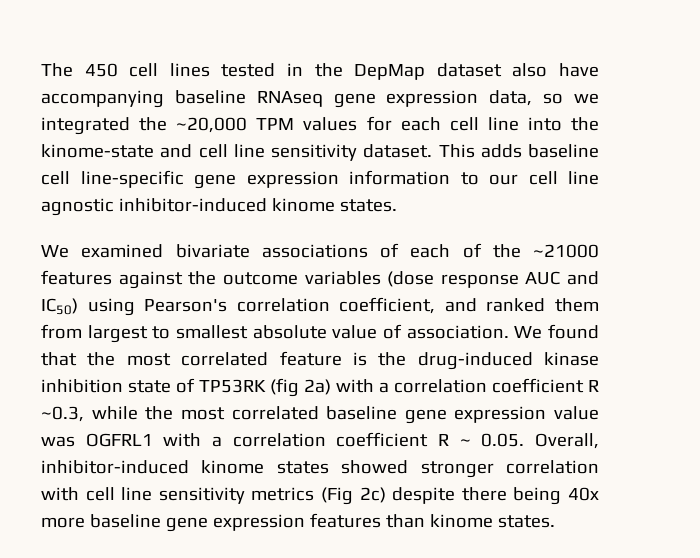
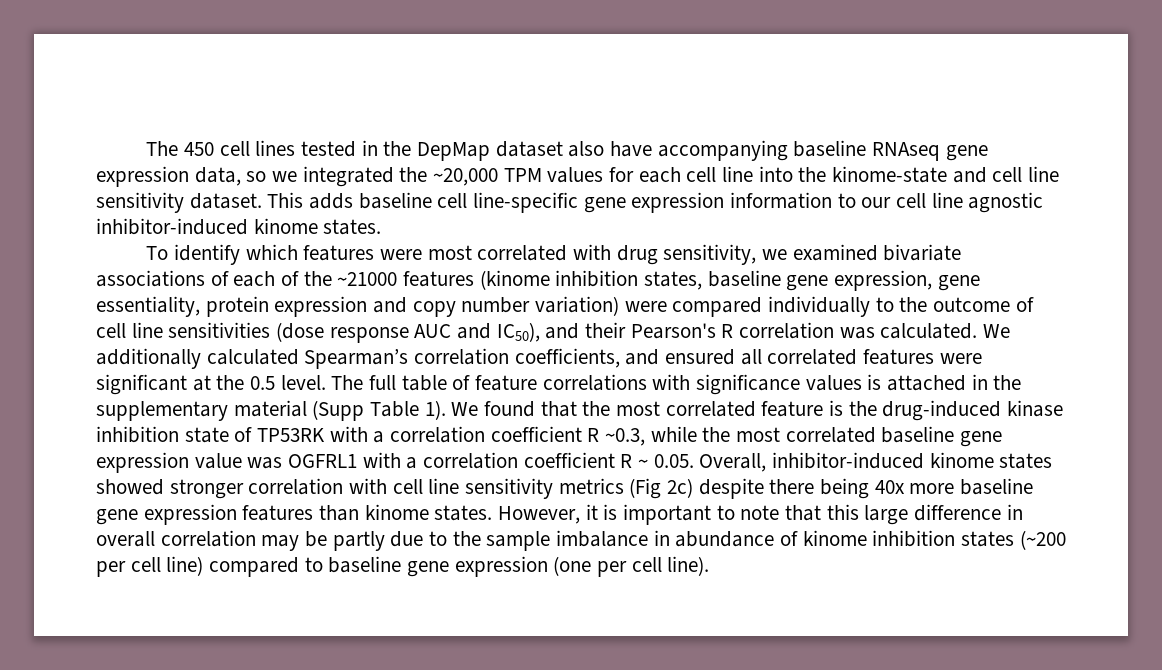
- We examined bivariate associations of each of the ~21000 features against the outcome variables (dose response AUC and IC50) using Pearson's correlation coefficient, and ranked them from largest to smallest absolute value of association.
+ To identify which features were most correlated with drug sensitivity, we examined bivariate associations of each of the ~21000 features (kinome inhibition states, baseline gene expression, gene essentiality, protein expression and copy number variation) were compared individually to the outcome of cell line sensitivities (dose response AUC and IC50), and their Pearson's R correlation was calculated. We additionally calculated Spearman’s correlation coefficients, and ensured all correlated features were significant at the 0.5 level. The full table of feature correlations with significance values is attached in the supplementary material (Supp Table 1).
- We found that the most correlated feature is the drug-induced kinase inhibition state of TP53RK (fig 2a) with a correlation coefficient R ~0.3, while the most correlated baseline gene expression value was OGFRL1 with a correlation coefficient R ~ 0.05. Overall, inhibitor-induced kinome states showed stronger correlation with cell line sensitivity metrics (Fig 2c) despite there being 40x more baseline gene expression features than kinome states.
+ We found that the most correlated feature is the drug-induced kinase inhibition state of TP53RK with a correlation coefficient R ~0.3, while the most correlated baseline gene expression value was OGFRL1 with a correlation coefficient R ~ 0.05. Overall, inhibitor-induced kinome states showed stronger correlation with cell line sensitivity metrics (Fig 2c) despite there being 40x more baseline gene expression features than kinome states.
+ However, it is important to note that this large difference in overall correlation may be partly due to the sample imbalance in abundance of kinome inhibition states (~200 per cell line) compared to baseline gene expression (one per cell line).

